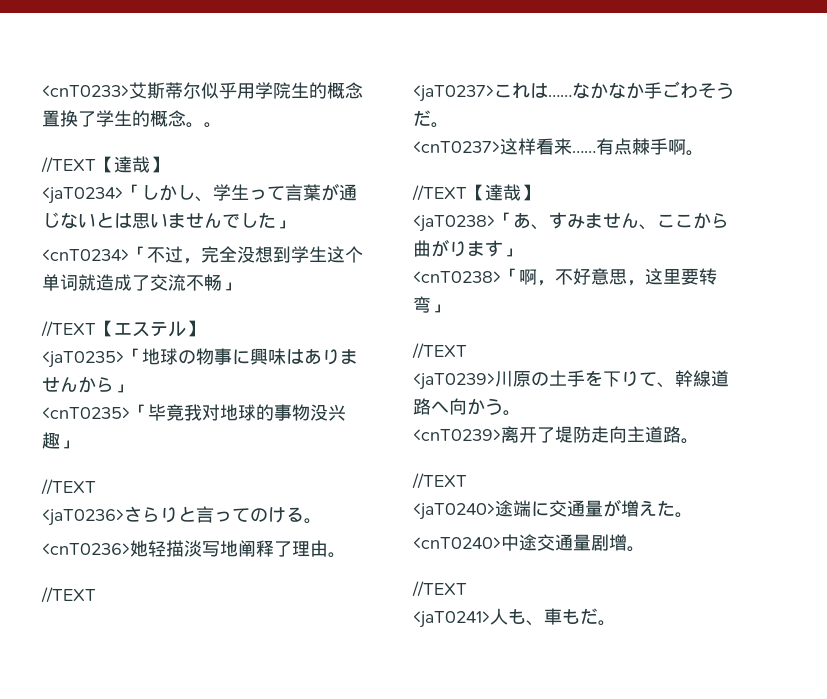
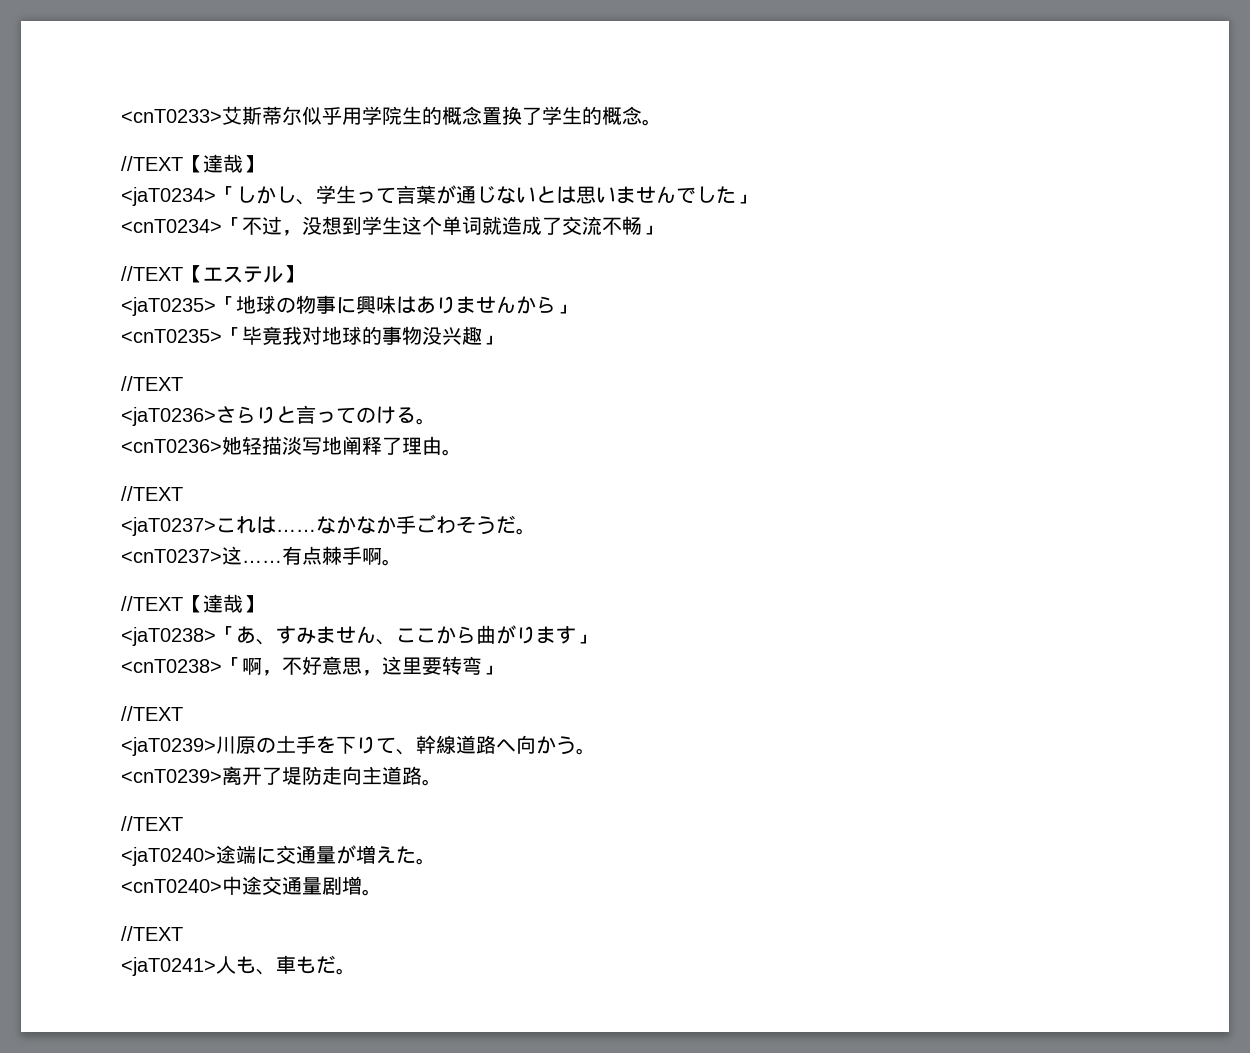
- <cnT0233>艾斯蒂尔似乎用学院生的概念置换了学生的概念。。
+ <cnT0233>艾斯蒂尔似乎用学院生的概念置换了学生的概念。
- <cnT0234>「不过，完全没想到学生这个单词就造成了交流不畅」
+ <cnT0234>「不过，没想到学生这个单词就造成了交流不畅」
- <cnT0237>这样看来……
+ <cnT0237>这……

